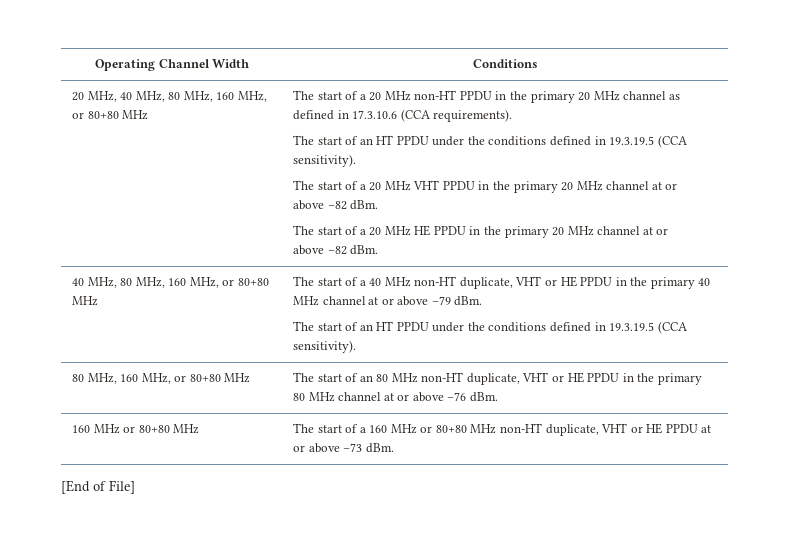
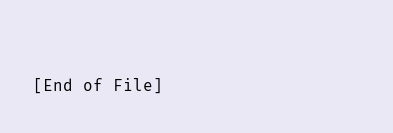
- Operating Channel Width | Conditions
- 20 MHz, 40 MHz, 80 MHz, 160 MHz, or 80+80 MHz | The start of a 20 MHz non-HT PPDU in the primary 20 MHz channel as defined in 17.3.10.6 (CCA requirements).
- The start of an HT PPDU under the conditions defined in 19.3.19.5 (CCA sensitivity).
- The start of a 20 MHz VHT PPDU in the primary 20 MHz channel at or
- above –82 dBm.
- The start of a 20 MHz HE PPDU in the primary 20 MHz channel at or
- above –82 dBm.
- 40 MHz, 80 MHz, 160 MHz, or 80+80 MHz | The start of a 40 MHz non-HT duplicate, VHT or HE PPDU in the primary 40 MHz channel at or above –79 dBm.
- The start of an HT PPDU under the conditions defined in 19.3.19.5 (CCA sensitivity).
- 80 MHz, 160 MHz, or 80+80 MHz | The start of an 80 MHz non-HT duplicate, VHT or HE PPDU in the primary 80 MHz channel at or above –76 dBm.
- 160 MHz or 80+80 MHz | The start of a 160 MHz or 80+80 MHz non-HT duplicate, VHT or HE PPDU at or above –73 dBm.

